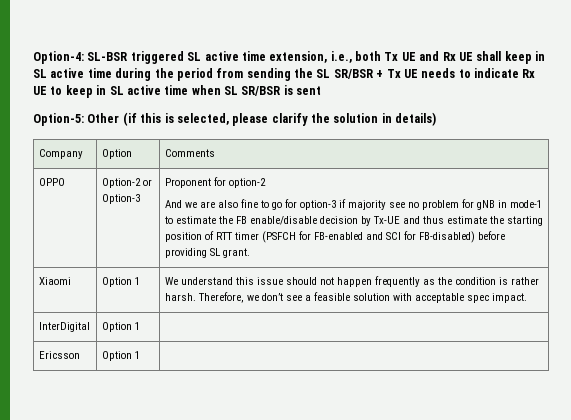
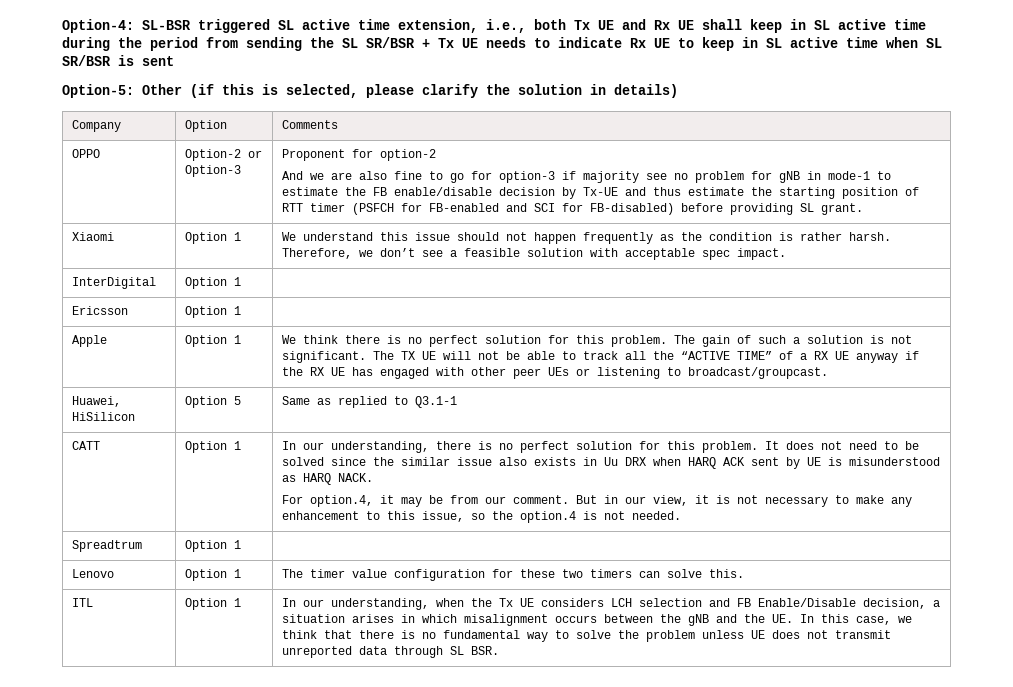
+ Apple | Option 1 | We think there is no perfect solution for this problem. The gain of such a solution is not significant. The TX UE will not be able to track all the “ACTIVE TIME” of a RX UE anyway if the RX UE has engaged with other peer UEs or listening to broadcast/groupcast.
+ Huawei, HiSilicon | Option 5 | Same as replied to Q3.1-1
+ CATT | Option 1 | In our understanding, there is no perfect solution for this problem. It does not need to be solved since the similar issue also exists in Uu DRX when HARQ ACK sent by UE is misunderstood as HARQ NACK.
+ For option.4, it may be from our comment. But in our view, it is not necessary to make any enhancement to this issue, so the option.4 is not needed.
+ Spreadtrum | Option 1 |
+ Lenovo | Option 1 | The timer value configuration for these two timers can solve this.
+ ITL | Option 1 | In our understanding, when the Tx UE considers LCH selection and FB Enable/Disable decision, a situation arises in which misalignment occurs between the gNB and the UE. In this case, we think that there is no fundamental way to solve the problem unless UE does not transmit unreported data through SL BSR.

